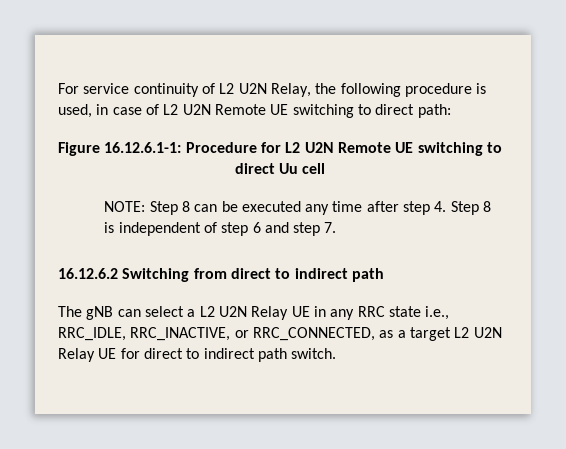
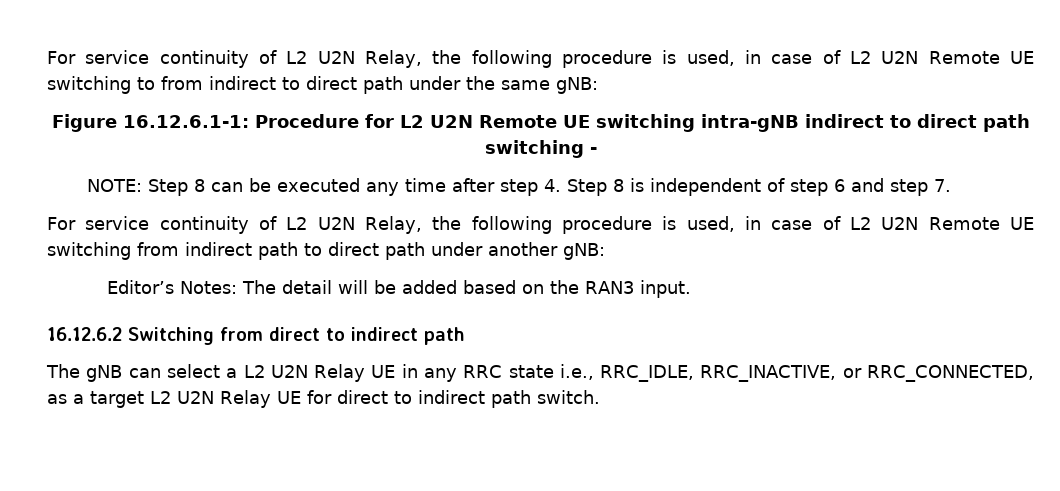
- For service continuity of L2 U2N Relay, the following procedure is used, in case of L2 U2N Remote UE switching to direct path:
+ For service continuity of L2 U2N Relay, the following procedure is used, in case of L2 U2N Remote UE switching to from indirect to direct path under the same gNB:
- Figure 16.12.6.1-1: Procedure for L2 U2N Remote UE switching to direct Uu cell
+ Figure 16.12.6.1-1: Procedure for L2 U2N Remote UE switching intra-gNB indirect to direct path switching -
+ For service continuity of L2 U2N Relay, the following procedure is used, in case of L2 U2N Remote UE switching from indirect path to direct path under another gNB:
+ Editor’s Notes: The detail will be added based on the RAN3 input.

